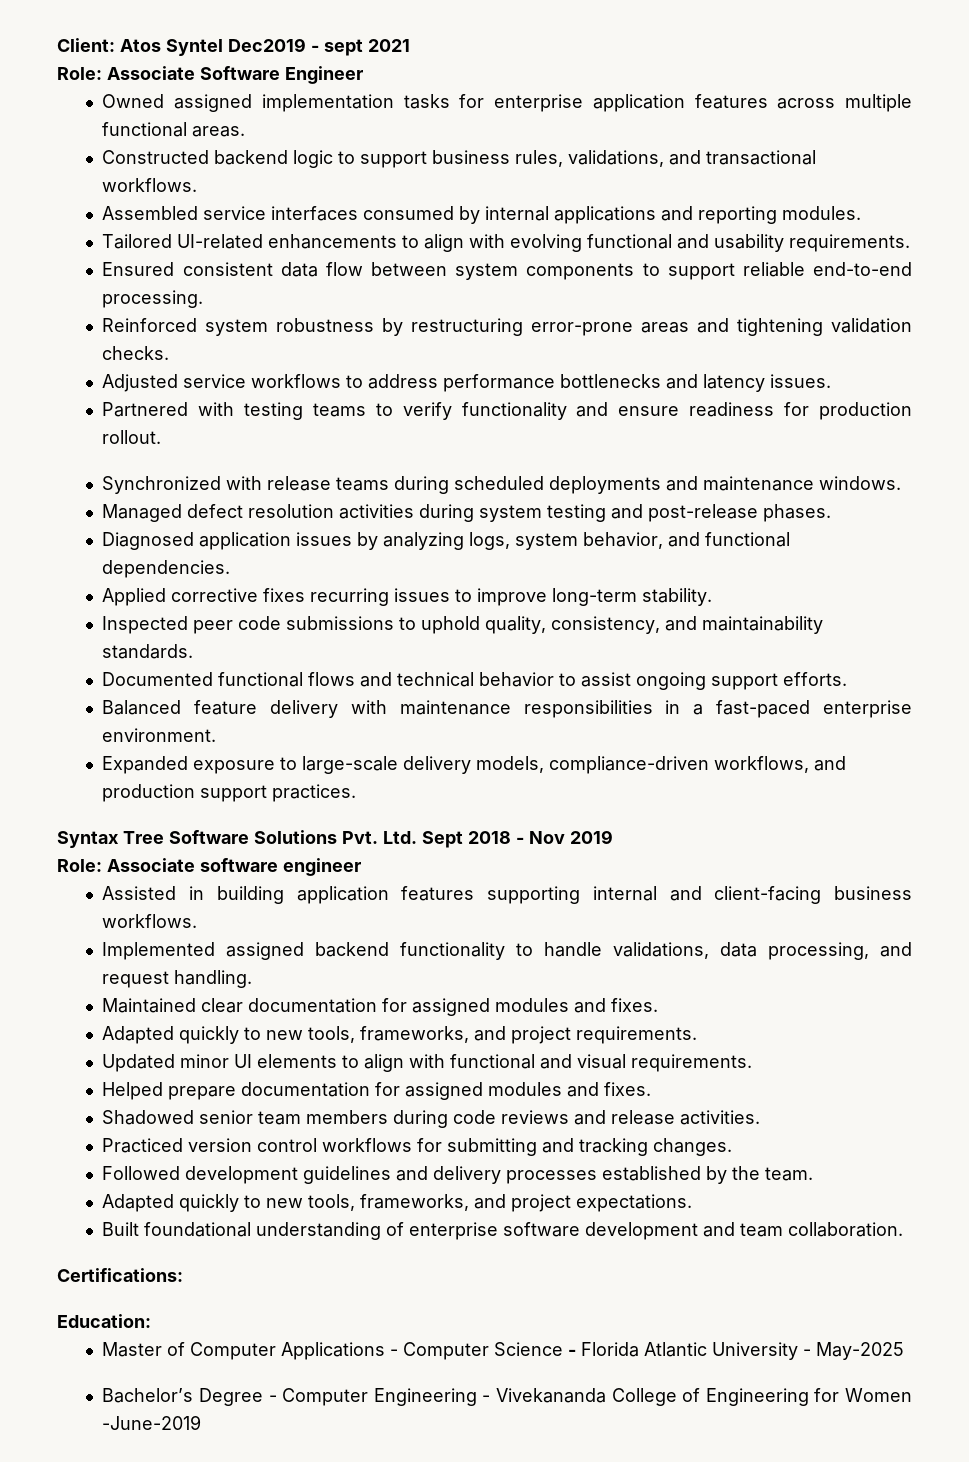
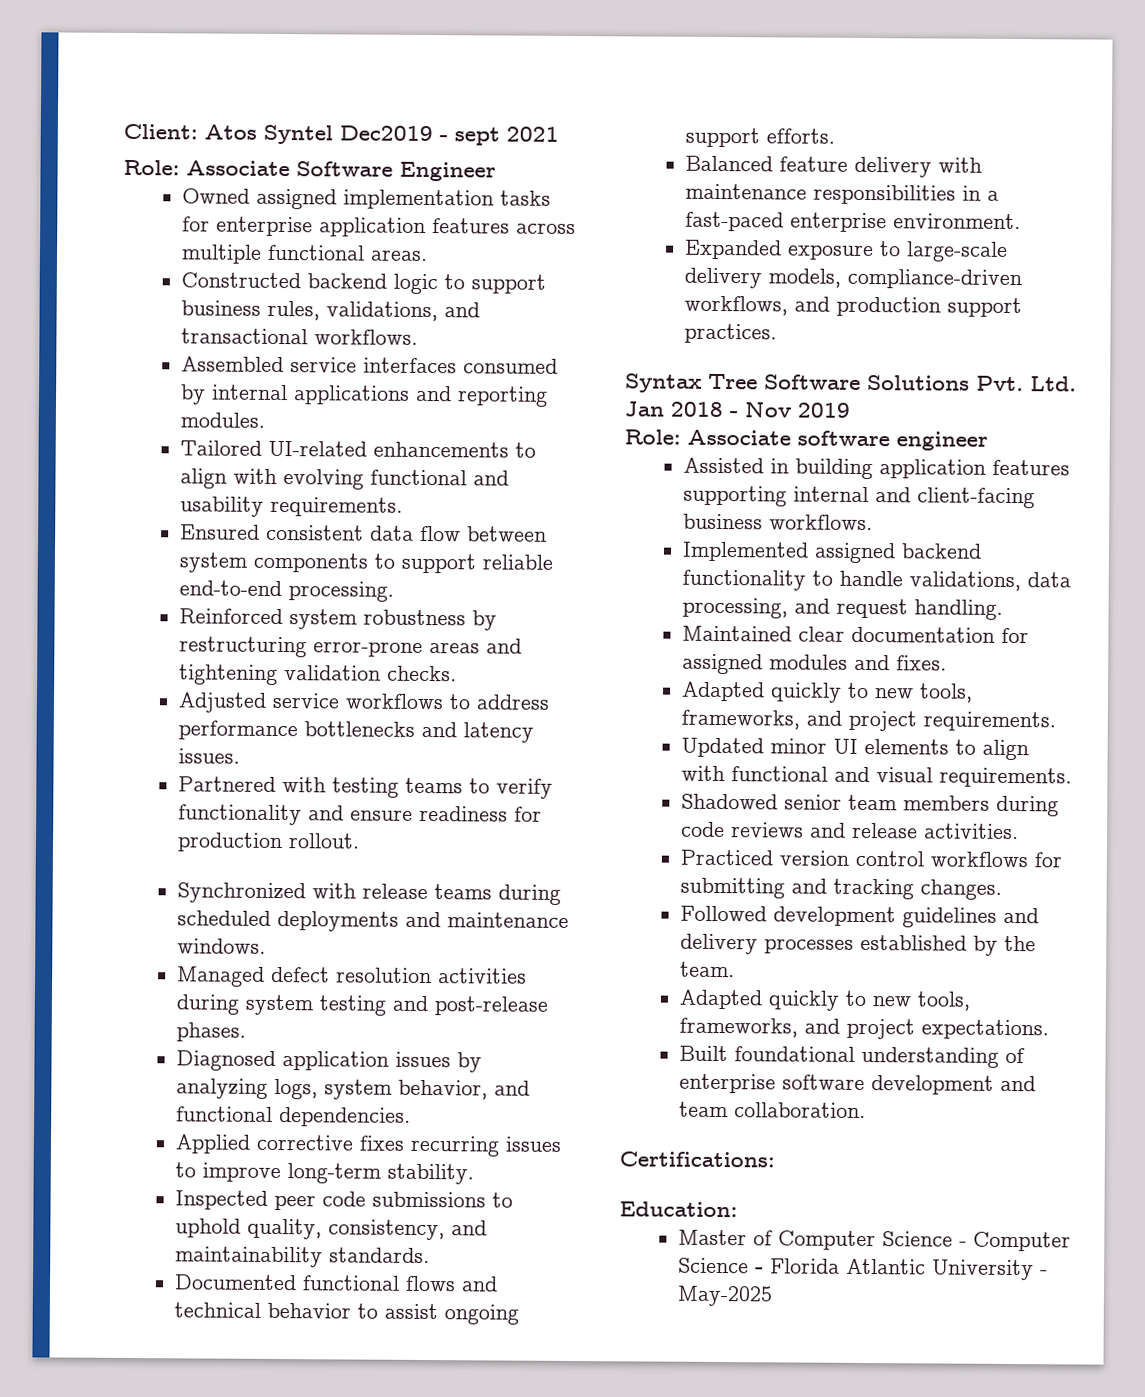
- Syntax Tree Software Solutions Pvt. Ltd. Sept 2018 - Nov 2019
+ Syntax Tree Software Solutions Pvt. Ltd. Jan 2018 - Nov 2019
- Helped prepare documentation for assigned modules and fixes.
- Master of Computer Applications - Computer Science - Florida Atlantic University - May-2025
+ Master of Computer Science - Computer Science - Florida Atlantic University - May-2025
- Bachelor’s Degree - Computer Engineering - Vivekananda College of Engineering for Women -June-2019

